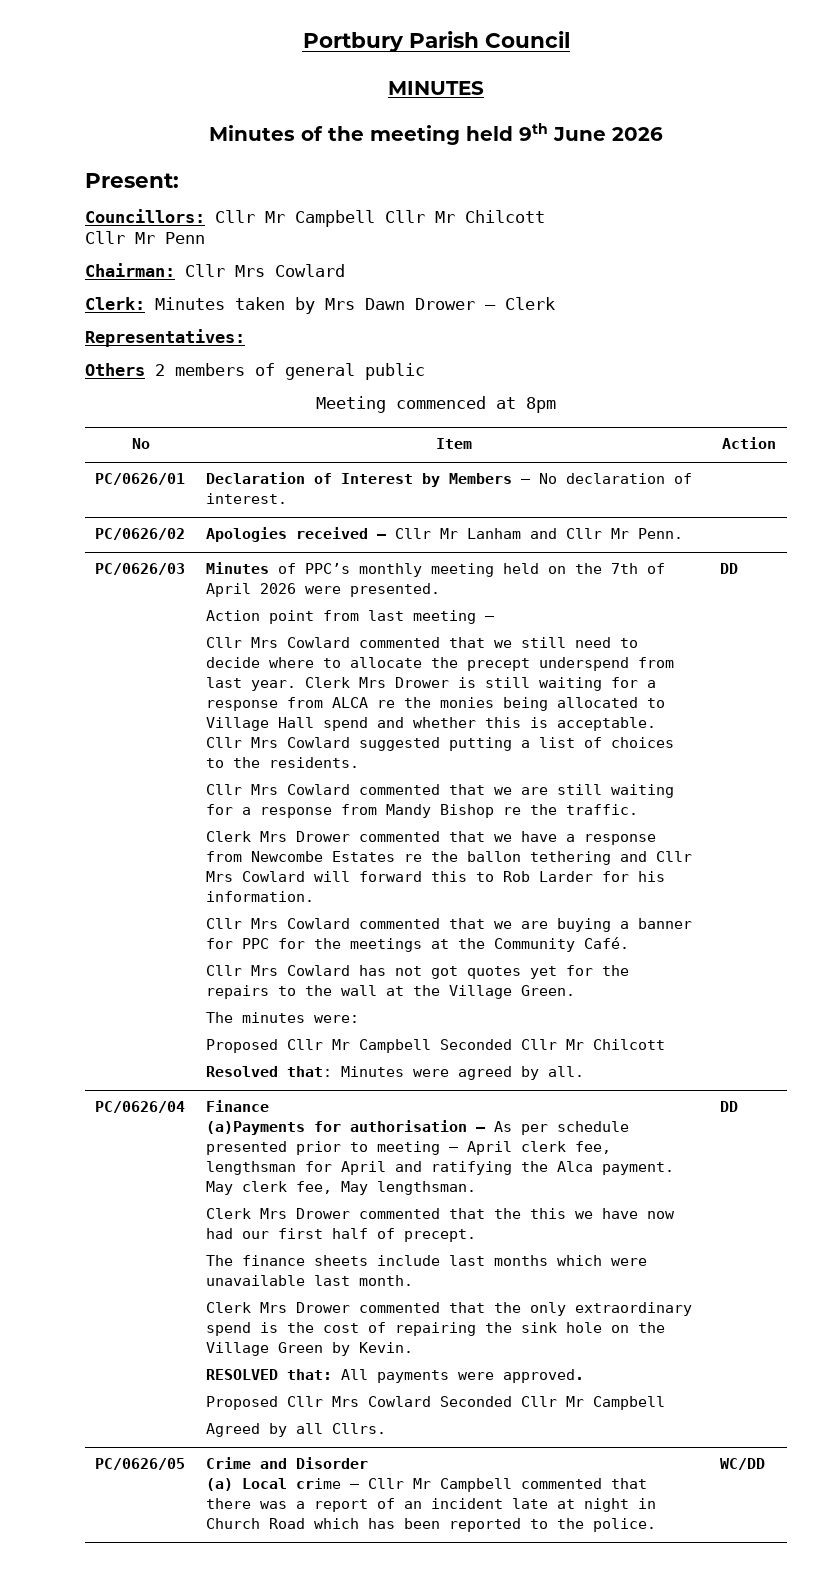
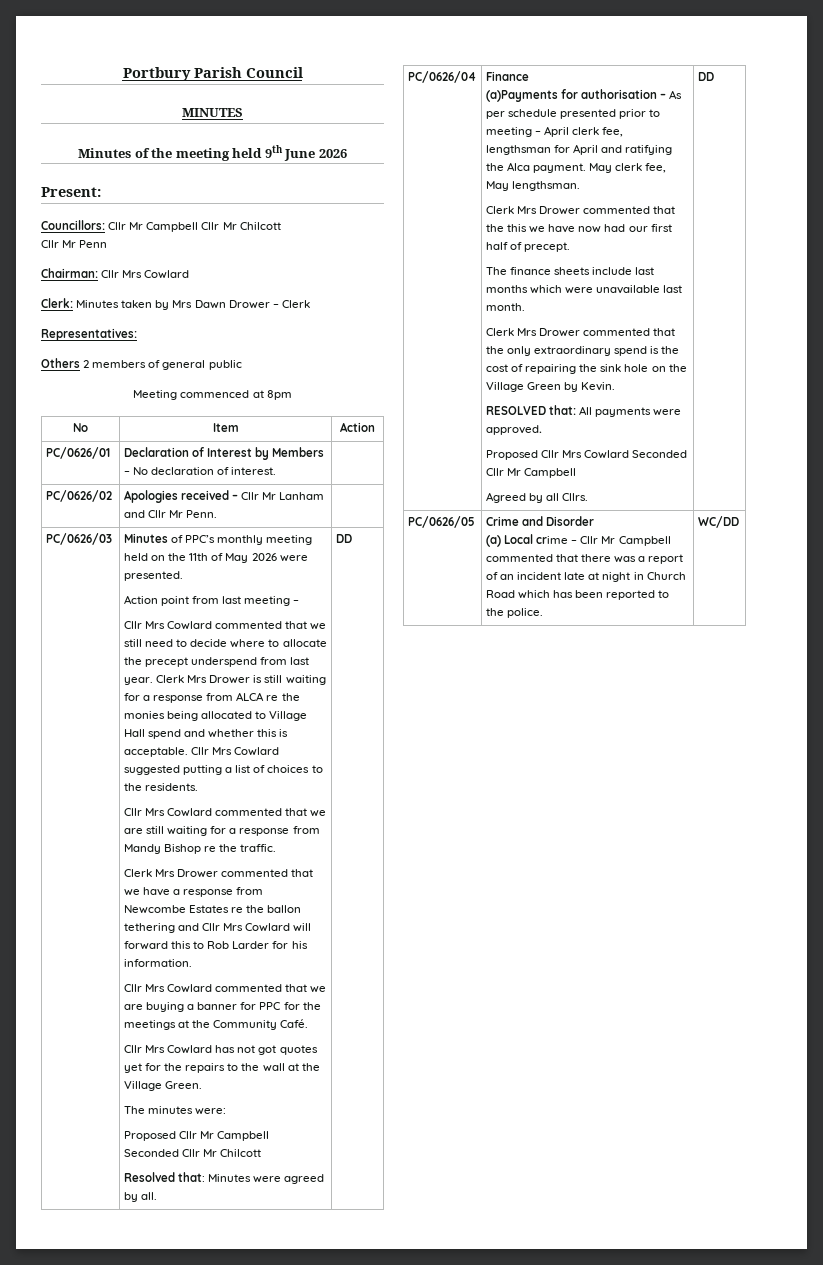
- Minutes of PPC’s monthly meeting held on the 7th of April 2026 were presented.
+ Minutes of PPC’s monthly meeting held on the 11th of May 2026 were presented.

